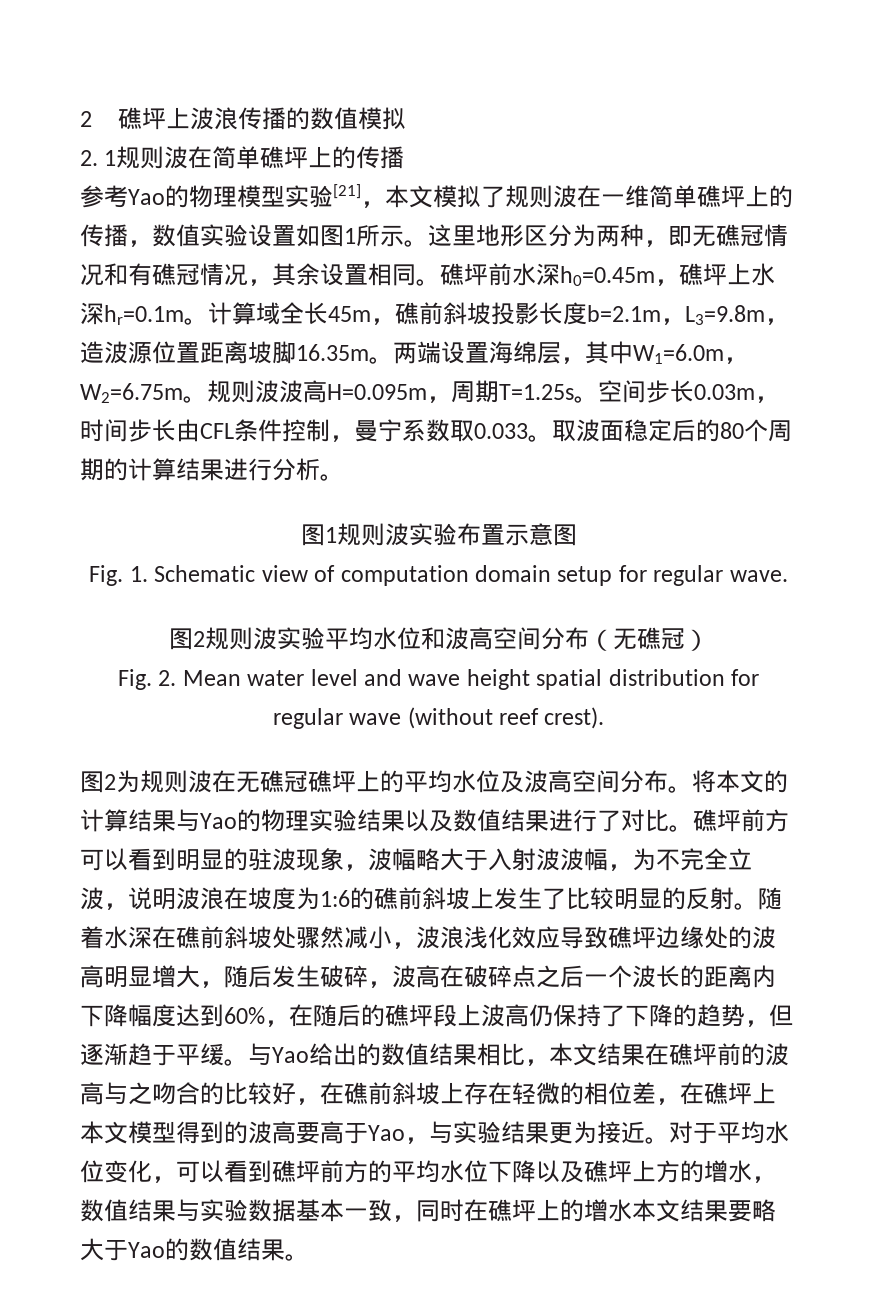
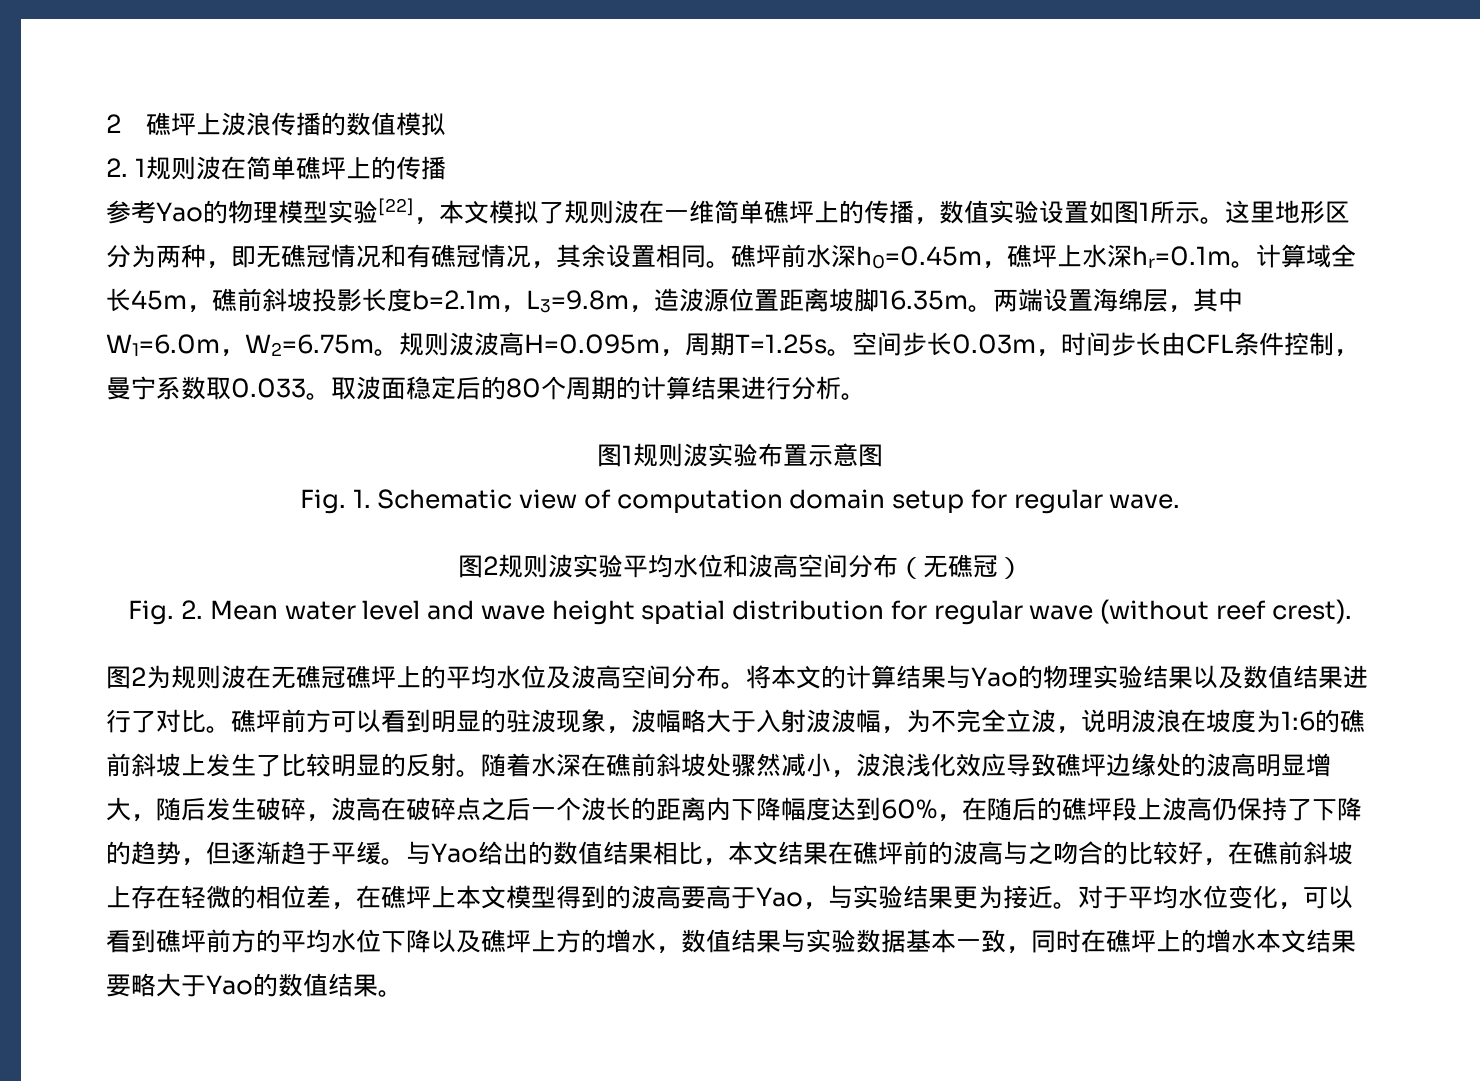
- 参考Yao的物理模型实验[21]，本文模拟了规则波在一维简单礁坪上的传播，数值实验设置如图1所示。
+ 参考Yao的物理模型实验[22]，本文模拟了规则波在一维简单礁坪上的传播，数值实验设置如图1所示。

